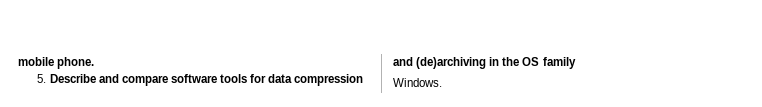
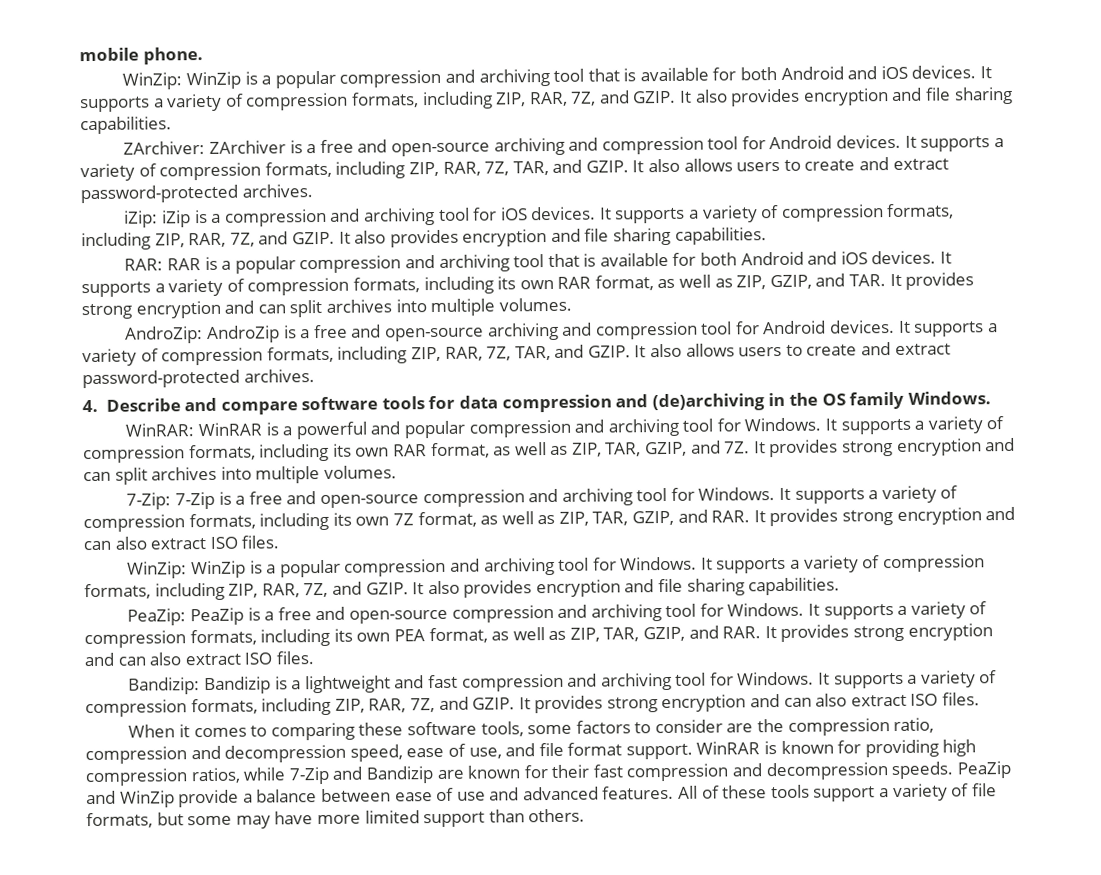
- 5. Describe and compare software tools for data compression and (de)archiving in the OS family
- Windows.
+ WinZip: WinZip is a popular compression and archiving tool that is available for both Android and iOS devices. It supports a variety of compression formats, including ZIP, RAR, 7Z, and GZIP. It also provides encryption and file sharing capabilities.
+ ZArchiver: ZArchiver is a free and open-source archiving and compression tool for Android devices. It supports a variety of compression formats, including ZIP, RAR, 7Z, TAR, and GZIP. It also allows users to create and extract password-protected archives.
+ iZip: iZip is a compression and archiving tool for iOS devices. It supports a variety of compression formats, including ZIP, RAR, 7Z, and GZIP. It also provides encryption and file sharing capabilities.
+ RAR: RAR is a popular compression and archiving tool that is available for both Android and iOS devices. It supports a variety of compression formats, including its own RAR format, as well as ZIP, GZIP, and TAR. It provides strong encryption and can split archives into multiple volumes.
+ AndroZip: AndroZip is a free and open-source archiving and compression tool for Android devices. It supports a variety of compression formats, including ZIP, RAR, 7Z, TAR, and GZIP. It also allows users to create and extract password-protected archives.
+ 4. Describe and compare software tools for data compression and (de)archiving in the OS family Windows.
+ WinRAR: WinRAR is a powerful and popular compression and archiving tool for Windows. It supports a variety of compression formats, including its own RAR format, as well as ZIP, TAR, GZIP, and 7Z. It provides strong encryption and can split archives into multiple volumes.
+ 7-Zip: 7-Zip is a free and open-source compression and archiving tool for Windows. It supports a variety of compression formats, including its own 7Z format, as well as ZIP, TAR, GZIP, and RAR. It provides strong encryption and can also extract ISO files.
+ WinZip: WinZip is a popular compression and archiving tool for Windows. It supports a variety of compression formats, including ZIP, RAR, 7Z, and GZIP. It also provides encryption and file sharing capabilities.
+ PeaZip: PeaZip is a free and open-source compression and archiving tool for Windows. It supports a variety of compression formats, including its own PEA format, as well as ZIP, TAR, GZIP, and RAR. It provides strong encryption and can also extract ISO files.
+ Bandizip: Bandizip is a lightweight and fast compression and archiving tool for Windows. It supports a variety of compression formats, including ZIP, RAR, 7Z, and GZIP. It provides strong encryption and can also extract ISO files.
+ When it comes to comparing these software tools, some factors to consider are the compression ratio, compression and decompression speed, ease of use, and file format support. WinRAR is known for providing high compression ratios, while 7-Zip and Bandizip are known for their fast compression and decompression speeds. PeaZip and WinZip provide a balance between ease of use and advanced features. All of these tools support a variety of file formats, but some may have more limited support than others.

